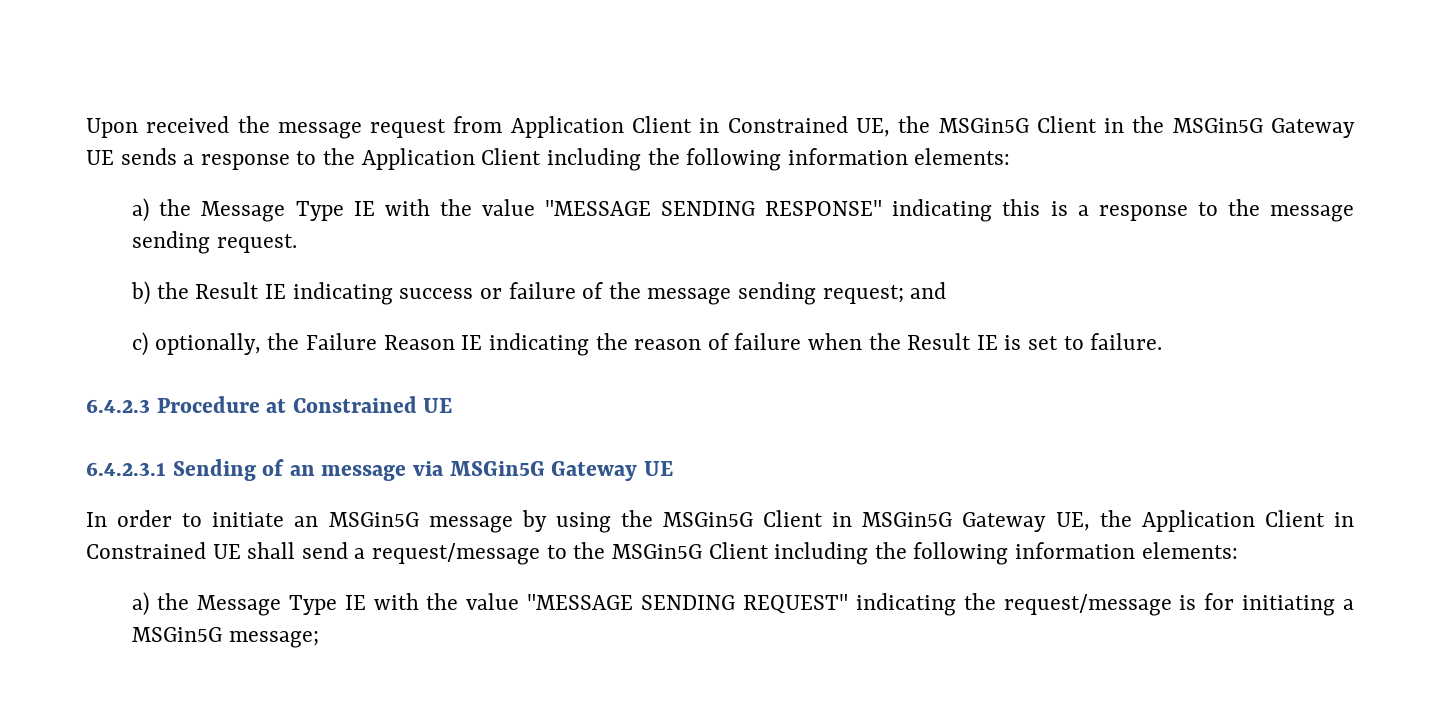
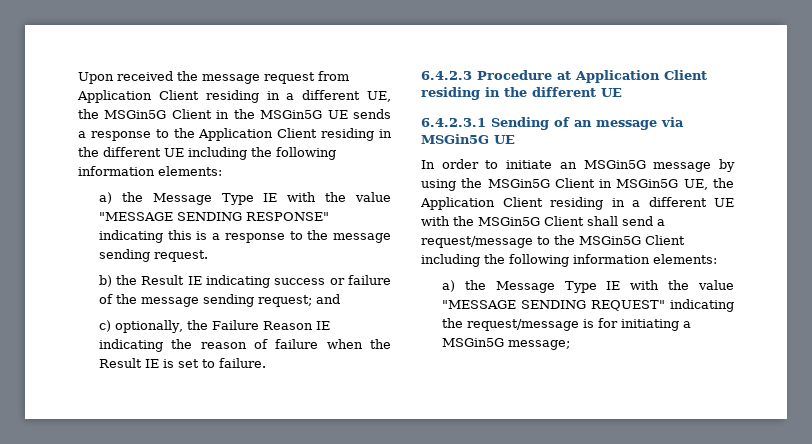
- Upon received the message request from Application Client in Constrained UE, the MSGin5G Client in the MSGin5G Gateway UE sends a response to the Application Client including the following information elements:
+ Upon received the message request from Application Client residing in a different UE, the MSGin5G Client in the MSGin5G UE sends a response to the Application Client residing in the different UE including the following information elements:
- 6.4.2.3 Procedure at Constrained UE
+ 6.4.2.3 Procedure at Application Client residing in the different UE
- 6.4.2.3.1 Sending of an message via MSGin5G Gateway UE
+ 6.4.2.3.1 Sending of an message via MSGin5G UE
- In order to initiate an MSGin5G message by using the MSGin5G Client in MSGin5G Gateway UE, the Application Client in Constrained UE shall send a request/message to the MSGin5G Client including the following information elements:
+ In order to initiate an MSGin5G message by using the MSGin5G Client in MSGin5G UE, the Application Client residing in a different UE with the MSGin5G Client shall send a request/message to the MSGin5G Client including the following information elements:

